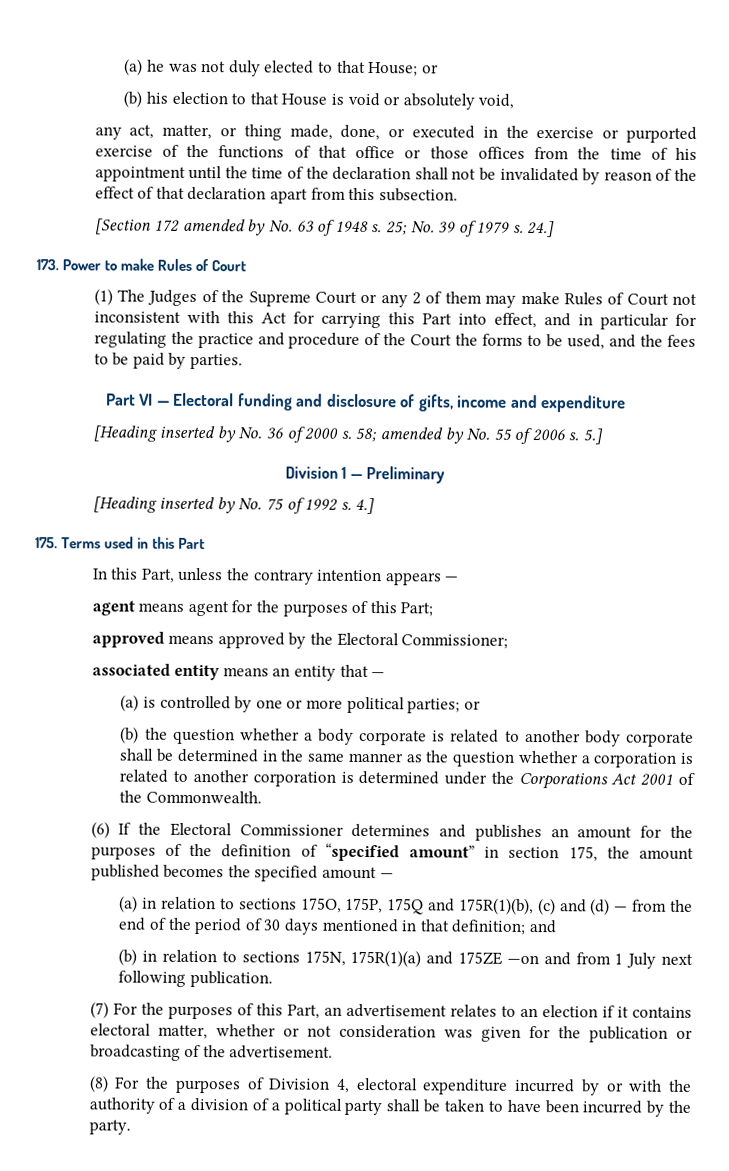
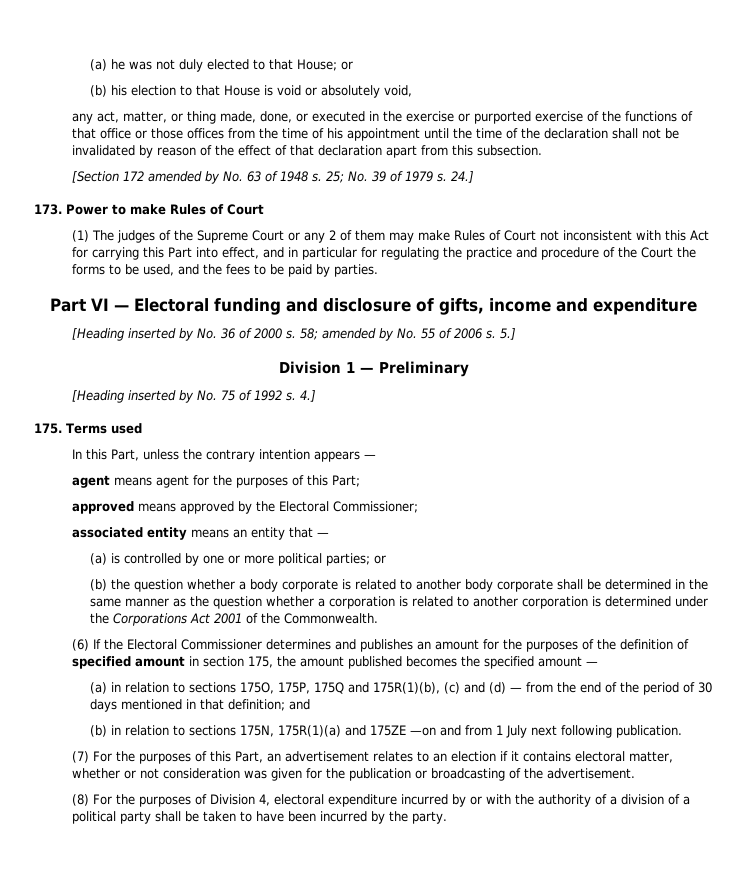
- (1) The Judges of the Supreme Court or any 2 of them may make Rules of Court not inconsistent with this Act for carrying this Part into effect, and in particular for regulating the practice and procedure of the Court the forms to be used, and the fees to be paid by parties.
+ (1) The judges of the Supreme Court or any 2 of them may make Rules of Court not inconsistent with this Act for carrying this Part into effect, and in particular for regulating the practice and procedure of the Court the forms to be used, and the fees to be paid by parties.
- 175. Terms used in this Part
+ 175. Terms used
- (6) If the Electoral Commissioner determines and publishes an amount for the purposes of the definition of “specified amount” in section 175, the amount published becomes the specified amount —
+ (6) If the Electoral Commissioner determines and publishes an amount for the purposes of the definition of specified amount in section 175, the amount published becomes the specified amount —

